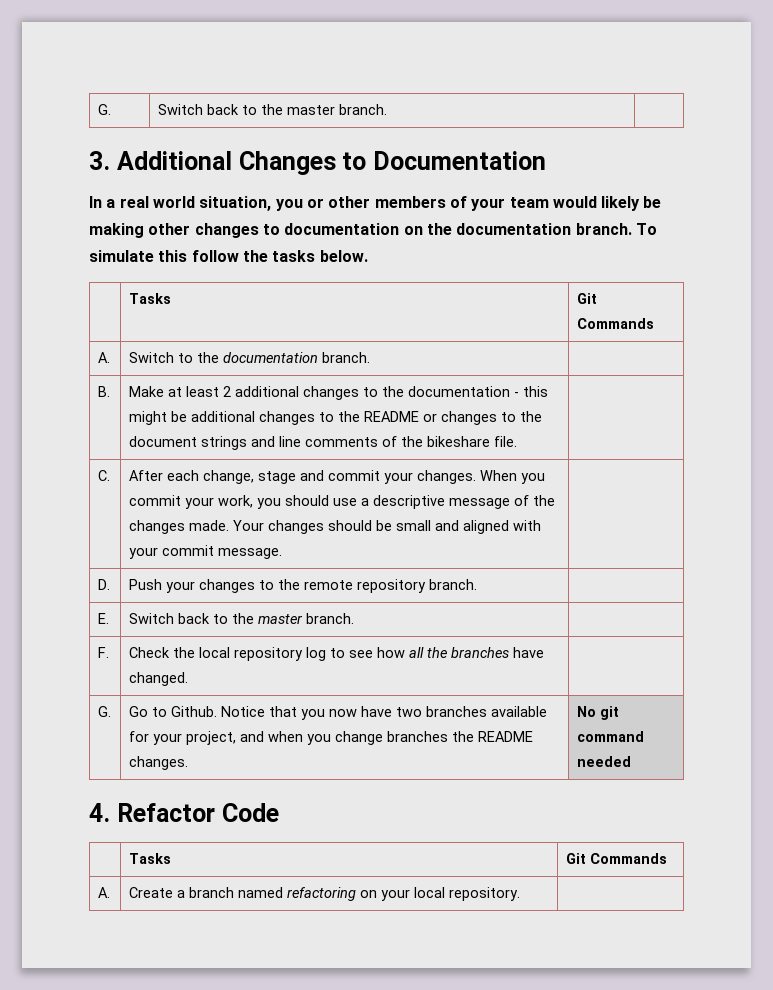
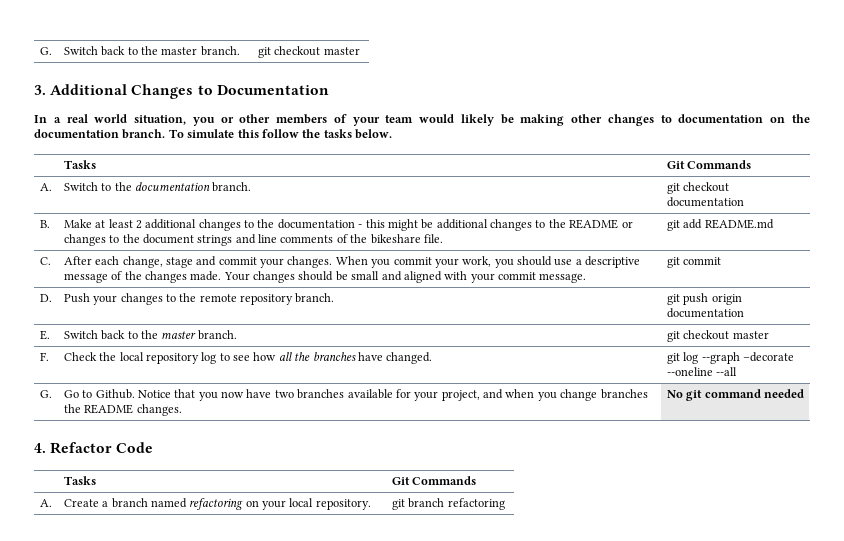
- G. | Switch back to the master branch. |
+ G. | Switch back to the master branch. | git checkout master
- A. | Switch to the documentation branch. |
+ A. | Switch to the documentation branch. | git checkout documentation
- B. | Make at least 2 additional changes to the documentation - this might be additional changes to the README or changes to the document strings and line comments of the bikeshare file. |
+ B. | Make at least 2 additional changes to the documentation - this might be additional changes to the README or changes to the document strings and line comments of the bikeshare file. | git add README.md
- C. | After each change, stage and commit your changes. When you commit your work, you should use a descriptive message of the changes made. Your changes should be small and aligned with your commit message. |
+ C. | After each change, stage and commit your changes. When you commit your work, you should use a descriptive message of the changes made. Your changes should be small and aligned with your commit message. | git commit
- D. | Push your changes to the remote repository branch. |
+ D. | Push your changes to the remote repository branch. | git push origin documentation
- E. | Switch back to the master branch. |
+ E. | Switch back to the master branch. | git checkout master
- F. | Check the local repository log to see how all the branches have changed. |
+ F. | Check the local repository log to see how all the branches have changed. | git log --graph –decorate --oneline --all
- A. | Create a branch named refactoring on your local repository. |
+ A. | Create a branch named refactoring on your local repository. | git branch refactoring

